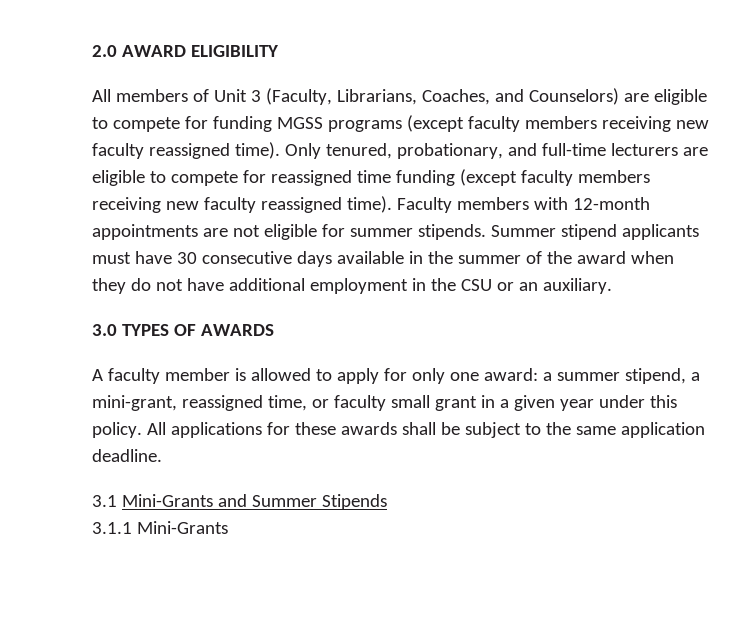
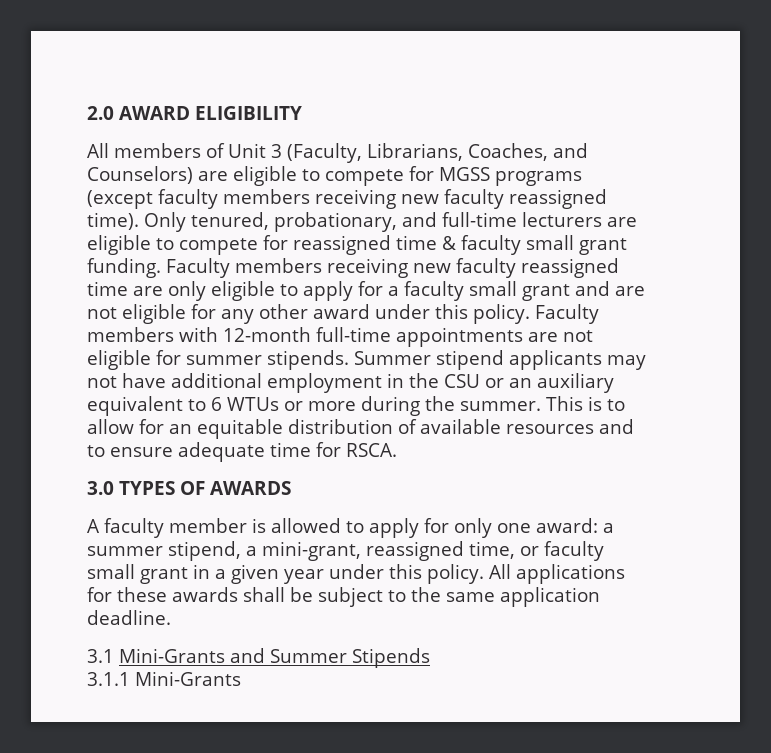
- All members of Unit 3 (Faculty, Librarians, Coaches, and Counselors) are eligible to compete for funding MGSS programs (except faculty members receiving new faculty reassigned time).
+ All members of Unit 3 (Faculty, Librarians, Coaches, and Counselors) are eligible to compete for MGSS programs (except faculty members receiving new faculty reassigned time).
- Only tenured, probationary, and full-time lecturers are eligible to compete for reassigned time funding (except faculty members receiving new faculty reassigned time).
+ Only tenured, probationary, and full-time lecturers are eligible to compete for reassigned time & faculty small grant funding. Faculty members receiving new faculty reassigned time are only eligible to apply for a faculty small grant and are not eligible for any other award under this policy.
- Faculty members with 12-month appointments are not eligible for summer stipends.
+ Faculty members with 12-month full-time appointments are not eligible for summer stipends.
- Summer stipend applicants must have 30 consecutive days available in the summer of the award when they do not have additional employment in the CSU or an auxiliary.
+ Summer stipend applicants may not have additional employment in the CSU or an auxiliary equivalent to 6 WTUs or more during the summer. This is to allow for an equitable distribution of available resources and to ensure adequate time for RSCA.

